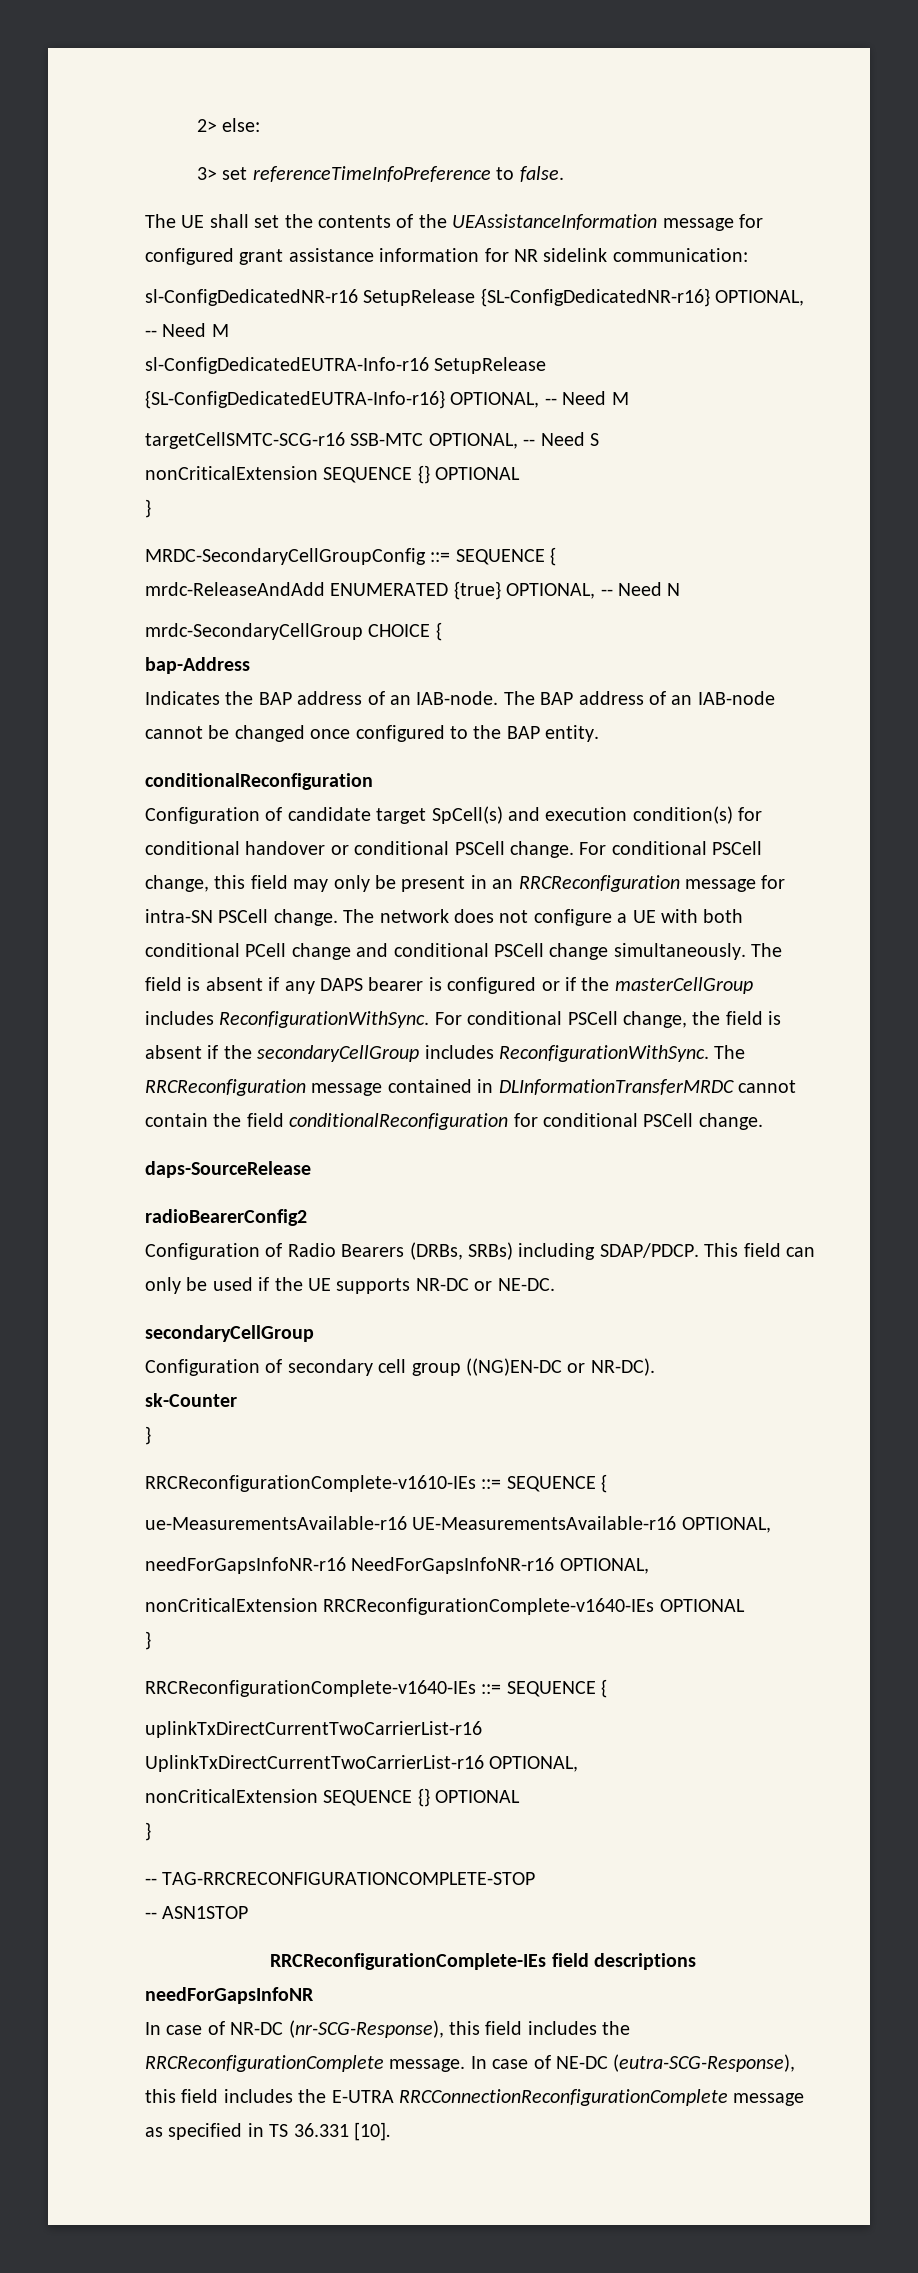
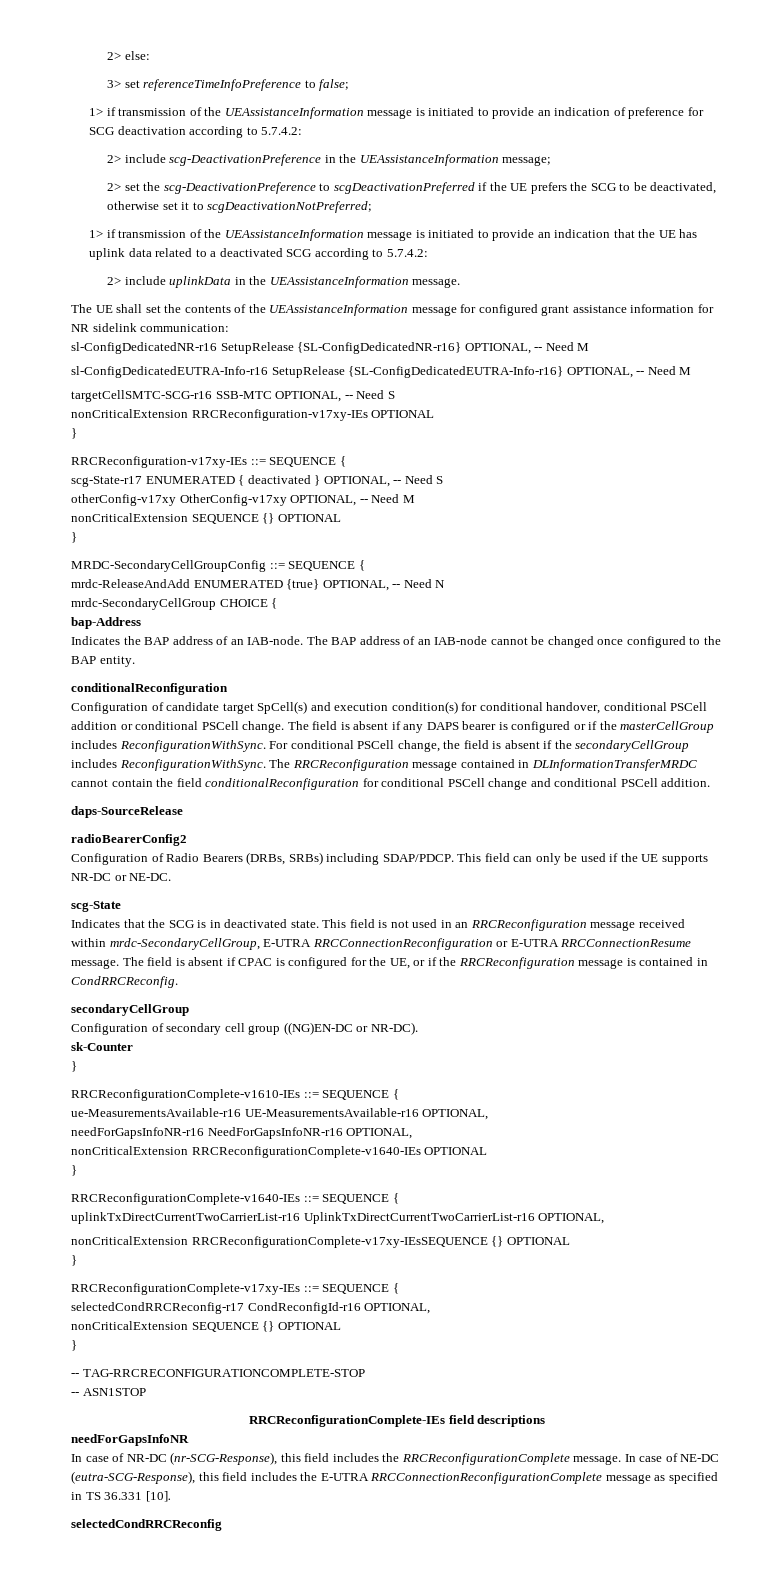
- 3> set referenceTimeInfoPreference to false.
+ 3> set referenceTimeInfoPreference to false;
+ 1> if transmission of the UEAssistanceInformation message is initiated to provide an indication of preference for SCG deactivation according to 5.7.4.2:
+ 2> include scg-DeactivationPreference in the UEAssistanceInformation message;
+ 2> set the scg-DeactivationPreference to scgDeactivationPreferred if the UE prefers the SCG to be deactivated, otherwise set it to scgDeactivationNotPreferred;
+ 1> if transmission of the UEAssistanceInformation message is initiated to provide an indication that the UE has uplink data related to a deactivated SCG according to 5.7.4.2:
+ 2> include uplinkData in the UEAssistanceInformation message.
+ nonCriticalExtension RRCReconfiguration-v17xy-IEs OPTIONAL
+ }
+ RRCReconfiguration-v17xy-IEs ::= SEQUENCE {
+ scg-State-r17 ENUMERATED { deactivated } OPTIONAL, -- Need S
+ otherConfig-v17xy OtherConfig-v17xy OPTIONAL, -- Need M
- Configuration of candidate target SpCell(s) and execution condition(s) for conditional handover or conditional PSCell change. For conditional PSCell change, this field may only be present in an RRCReconfiguration message for intra-SN PSCell change. The network does not configure a UE with both conditional PCell change and conditional PSCell change simultaneously.
+ Configuration of candidate target SpCell(s) and execution condition(s) for conditional handover, conditional PSCell addition or conditional PSCell change.
- The RRCReconfiguration message contained in DLInformationTransferMRDC cannot contain the field conditionalReconfiguration for conditional PSCell change.
+ The RRCReconfiguration message contained in DLInformationTransferMRDC cannot contain the field conditionalReconfiguration for conditional PSCell change and conditional PSCell addition.
+ scg-State
+ Indicates that the SCG is in deactivated state. This field is not used in an RRCReconfiguration message received within mrdc-SecondaryCellGroup, E-UTRA RRCConnectionReconfiguration or E-UTRA RRCConnectionResume message. The field is absent if CPAC is configured for the UE, or if the RRCReconfiguration message is contained in CondRRCReconfig.
+ nonCriticalExtension RRCReconfigurationComplete-v17xy-IEsSEQUENCE {} OPTIONAL
+ }
+ RRCReconfigurationComplete-v17xy-IEs ::= SEQUENCE {
+ selectedCondRRCReconfig-r17 CondReconfigId-r16 OPTIONAL,
+ selectedCondRRCReconfig

